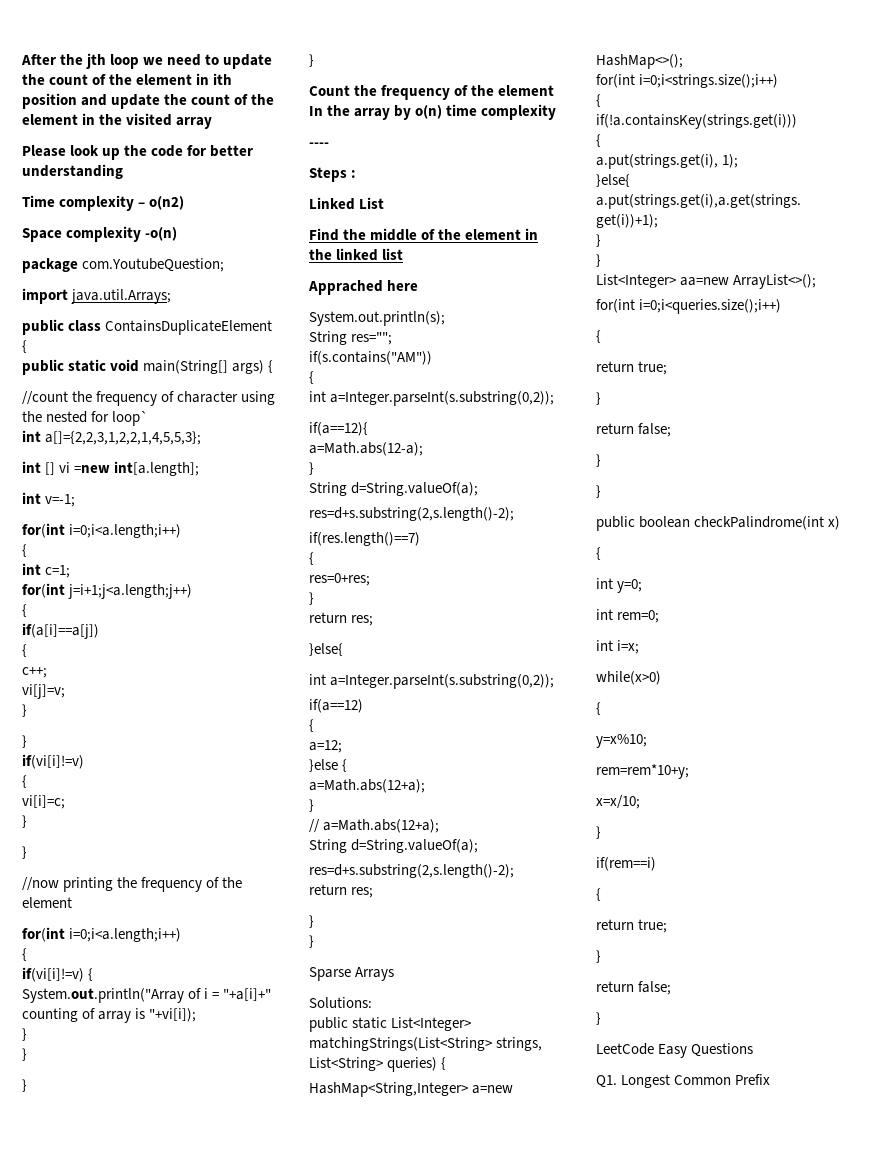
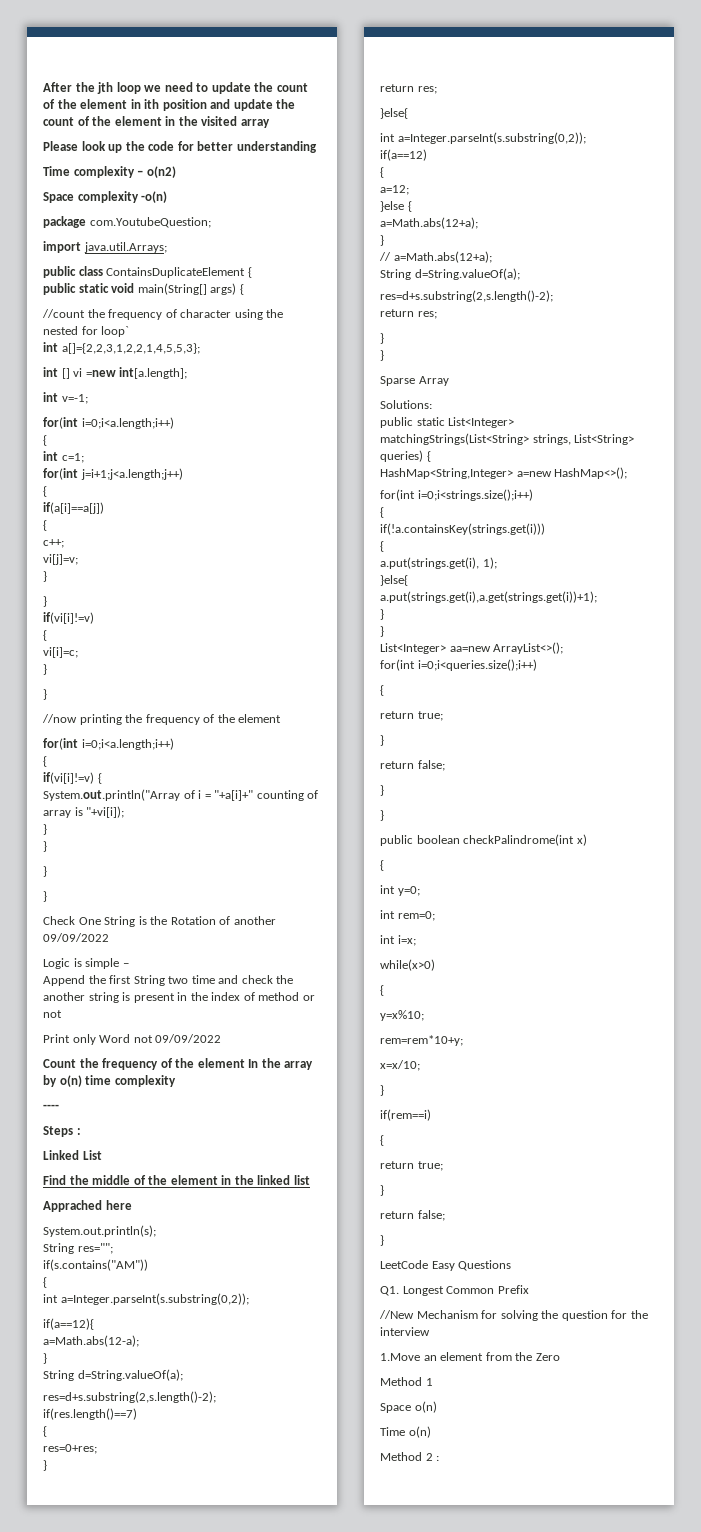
+ Check One String is the Rotation of another 09/09/2022
+ Logic is simple –
+ Append the first String two time and check the another string is present in the index of method or not
+ Print only Word not 09/09/2022
- Sparse Arrays
+ Sparse Array
+ //New Mechanism for solving the question for the interview
+ 1.Move an element from the Zero
+ Method 1
+ Space o(n)
+ Time o(n)
+ Method 2 :

